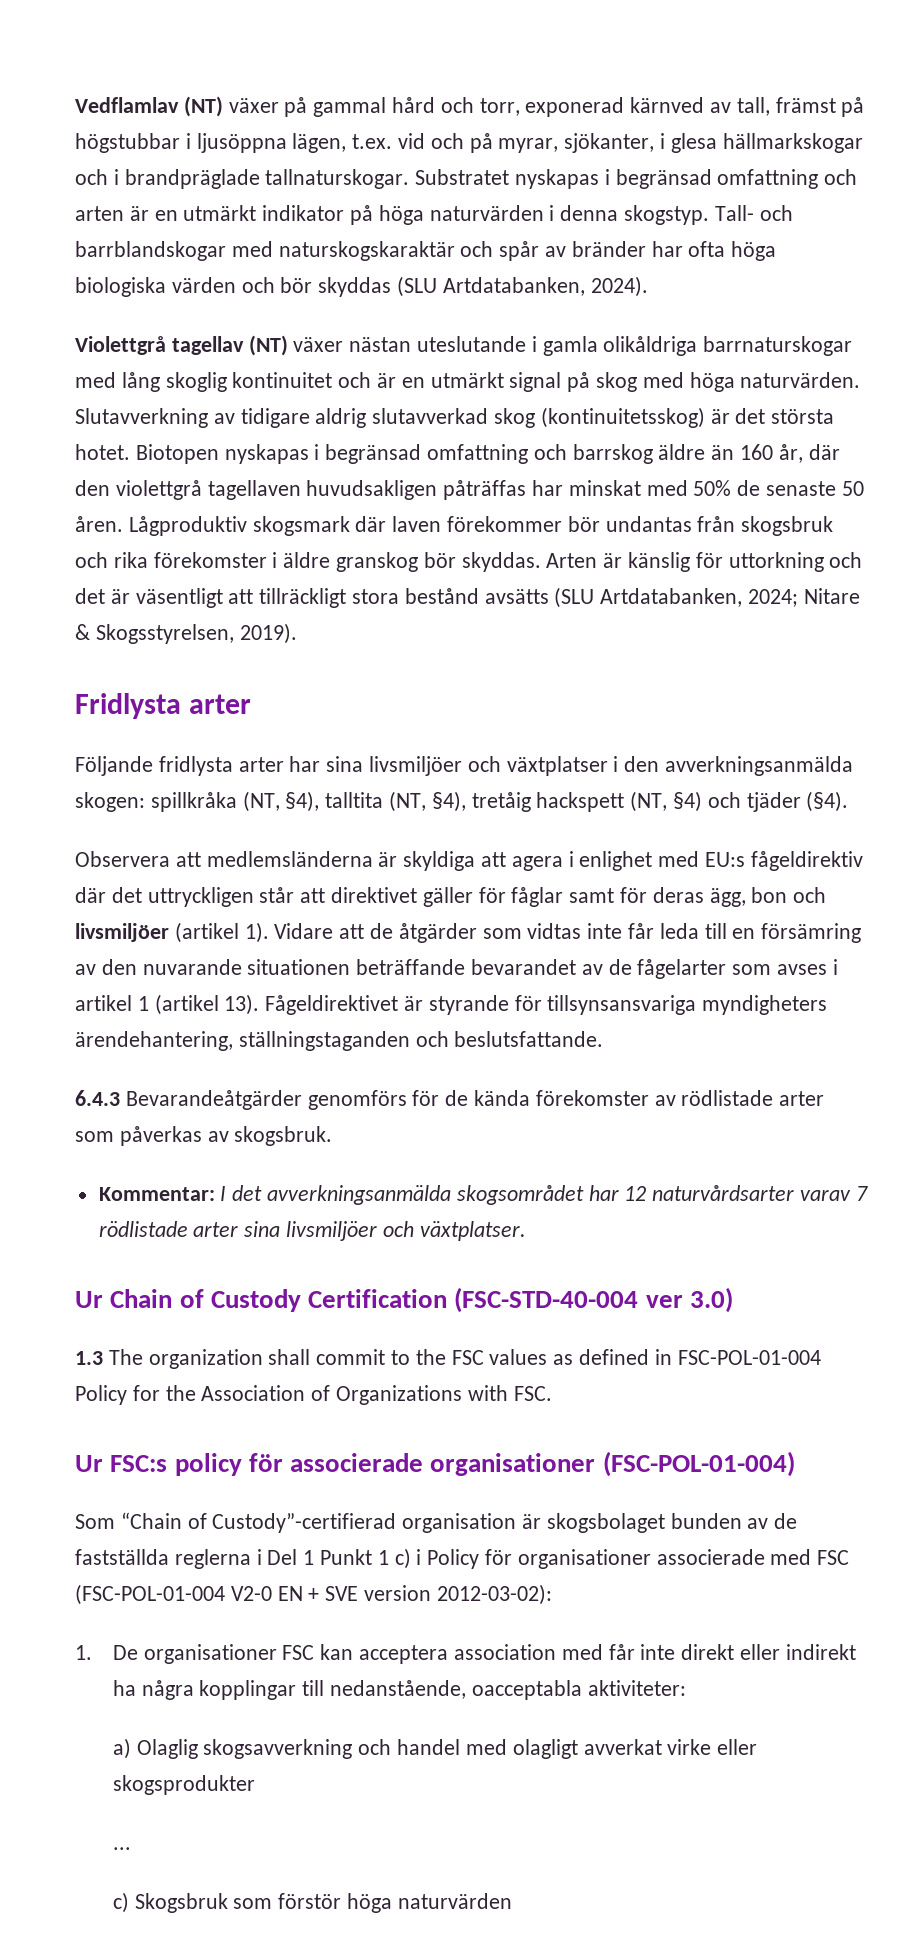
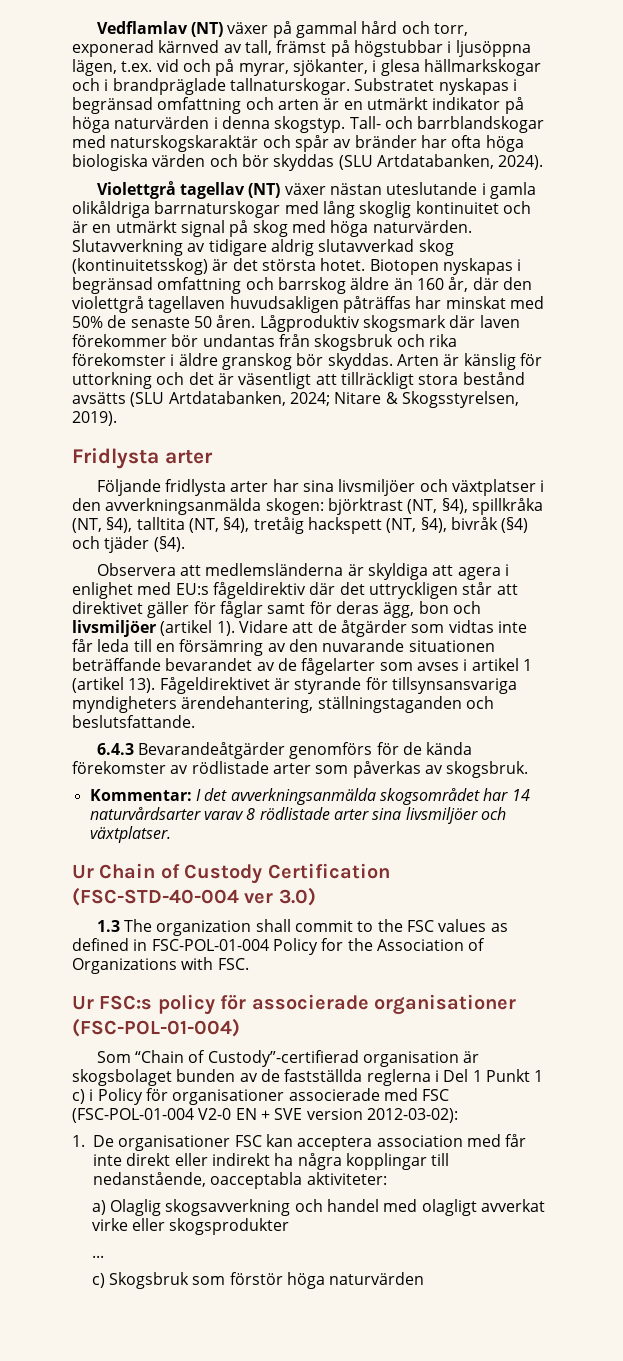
- Följande fridlysta arter har sina livsmiljöer och växtplatser i den avverkningsanmälda skogen: spillkråka (NT, §4), talltita (NT, §4), tretåig hackspett (NT, §4) och tjäder (§4).
+ Följande fridlysta arter har sina livsmiljöer och växtplatser i den avverkningsanmälda skogen: björktrast (NT, §4), spillkråka (NT, §4), talltita (NT, §4), tretåig hackspett (NT, §4), bivråk (§4) och tjäder (§4).
- Kommentar: I det avverkningsanmälda skogsområdet har 12 naturvårdsarter varav 7 rödlistade arter sina livsmiljöer och växtplatser.
+ Kommentar: I det avverkningsanmälda skogsområdet har 14 naturvårdsarter varav 8 rödlistade arter sina livsmiljöer och växtplatser.

